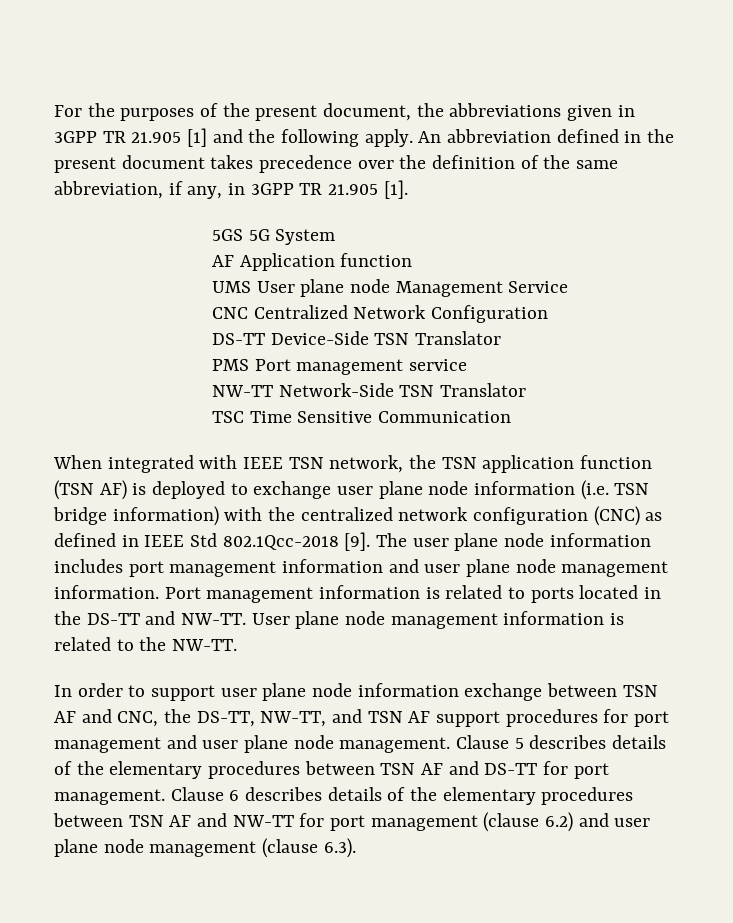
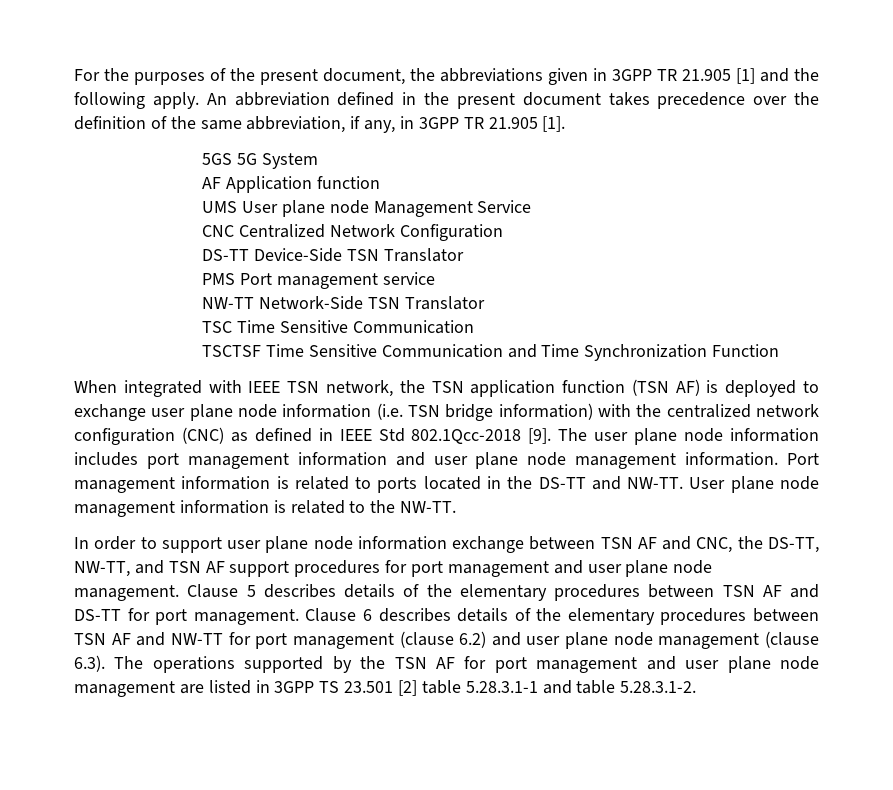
+ TSCTSF Time Sensitive Communication and Time Synchronization Function
- Clause 6 describes details of the elementary procedures between TSN AF and NW-TT for port management (clause 6.2) and user plane node management (clause 6.3).
+ Clause 6 describes details of the elementary procedures between TSN AF and NW-TT for port management (clause 6.2) and user plane node management (clause 6.3). The operations supported by the TSN AF for port management and user plane node management are listed in 3GPP TS 23.501 [2] table 5.28.3.1-1 and table 5.28.3.1-2.

